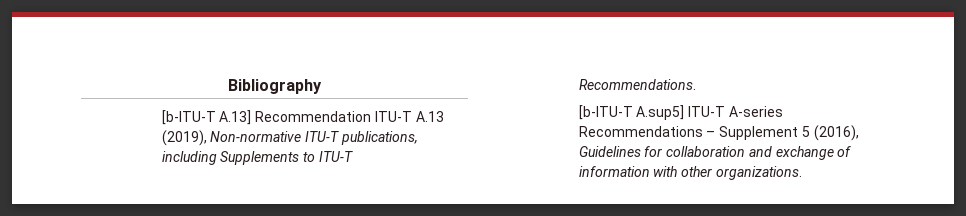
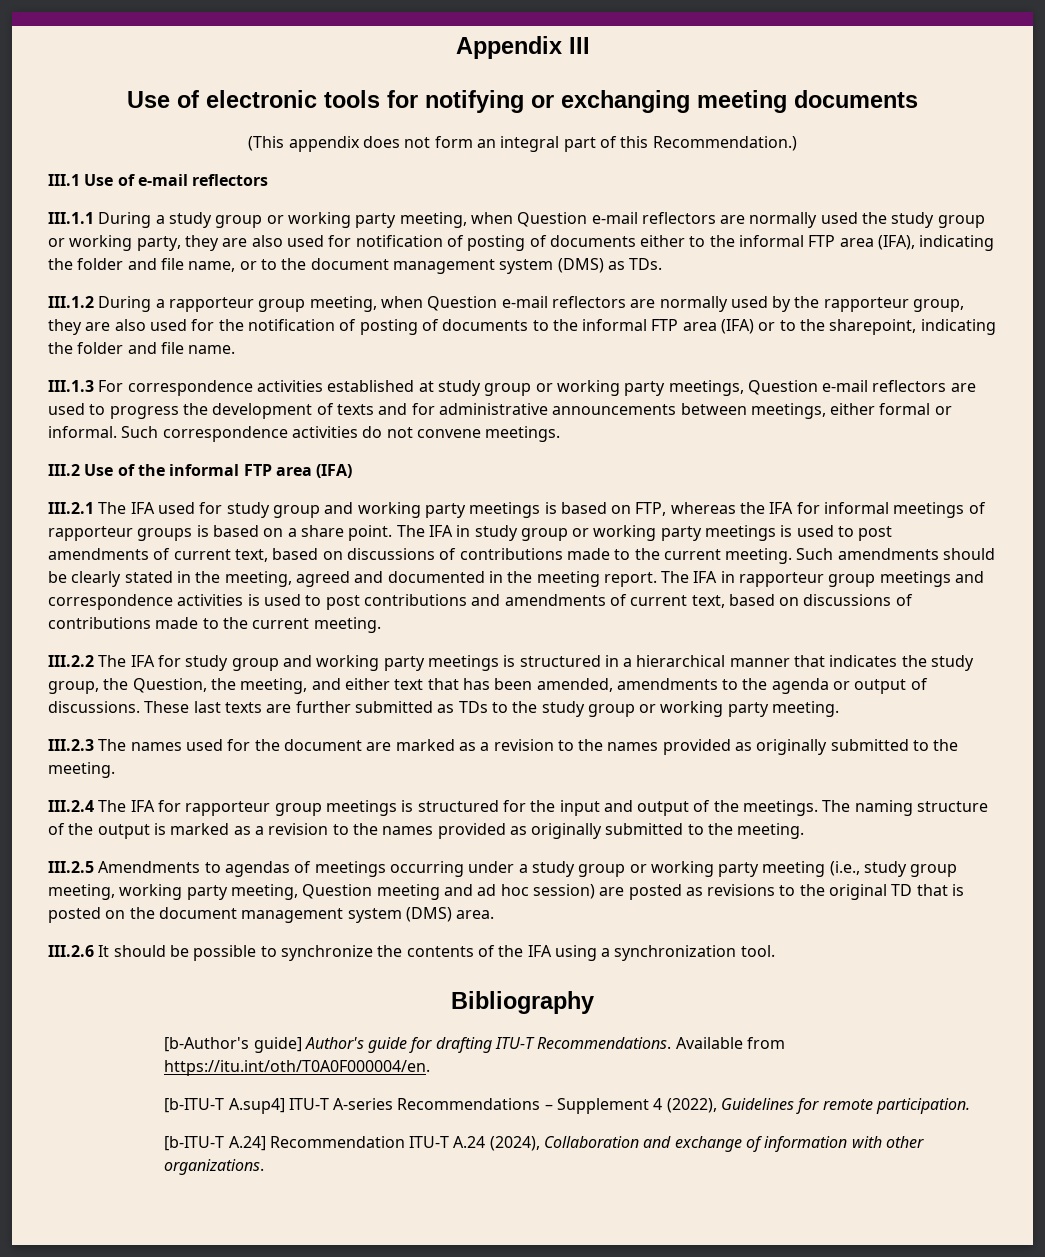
+ Appendix III
+ Use of electronic tools for notifying or exchanging meeting documents
+ (This appendix does not form an integral part of this Recommendation.)
+ III.1 Use of e-mail reflectors
+ III.1.1 During a study group or working party meeting, when Question e-mail reflectors are normally used the study group or working party, they are also used for notification of posting of documents either to the informal FTP area (IFA), indicating the folder and file name, or to the document management system (DMS) as TDs.
+ III.1.2 During a rapporteur group meeting, when Question e-mail reflectors are normally used by the rapporteur group, they are also used for the notification of posting of documents to the informal FTP area (IFA) or to the sharepoint, indicating the folder and file name.
+ III.1.3 For correspondence activities established at study group or working party meetings, Question e-mail reflectors are used to progress the development of texts and for administrative announcements between meetings, either formal or informal. Such correspondence activities do not convene meetings.
+ III.2 Use of the informal FTP area (IFA)
+ III.2.1 The IFA used for study group and working party meetings is based on FTP, whereas the IFA for informal meetings of rapporteur groups is based on a share point. The IFA in study group or working party meetings is used to post amendments of current text, based on discussions of contributions made to the current meeting. Such amendments should be clearly stated in the meeting, agreed and documented in the meeting report. The IFA in rapporteur group meetings and correspondence activities is used to post contributions and amendments of current text, based on discussions of contributions made to the current meeting.
+ III.2.2 The IFA for study group and working party meetings is structured in a hierarchical manner that indicates the study group, the Question, the meeting, and either text that has been amended, amendments to the agenda or output of discussions. These last texts are further submitted as TDs to the study group or working party meeting.
+ III.2.3 The names used for the document are marked as a revision to the names provided as originally submitted to the meeting.
+ III.2.4 The IFA for rapporteur group meetings is structured for the input and output of the meetings. The naming structure of the output is marked as a revision to the names provided as originally submitted to the meeting.
+ III.2.5 Amendments to agendas of meetings occurring under a study group or working party meeting (i.e., study group meeting, working party meeting, Question meeting and ad hoc session) are posted as revisions to the original TD that is posted on the document management system (DMS) area.
+ III.2.6 It should be possible to synchronize the contents of the IFA using a synchronization tool.
  Bibliography
- [b-ITU-T A.13] Recommendation ITU-T A.13 (2019), Non-normative ITU-T publications, including Supplements to ITU-T Recommendations.
- [b-ITU-T A.sup5] ITU-T A-series Recommendations – Supplement 5 (2016), Guidelines for collaboration and exchange of information with other organizations.
+ [b-Author's guide] Author's guide for drafting ITU-T Recommendations. Available from https://itu.int/oth/T0A0F000004/en.
+ [b-ITU-T A.sup4] ITU-T A-series Recommendations – Supplement 4 (2022), Guidelines for remote participation.
+ [b-ITU-T A.24] Recommendation ITU-T A.24 (2024), Collaboration and exchange of information with other organizations.

